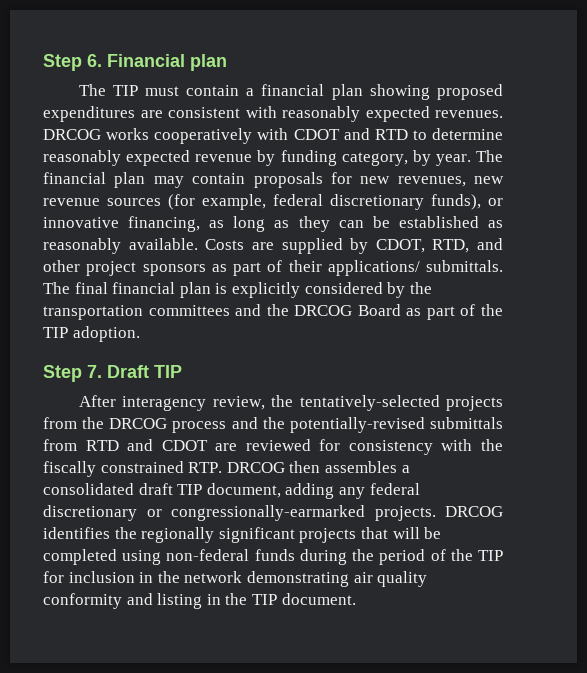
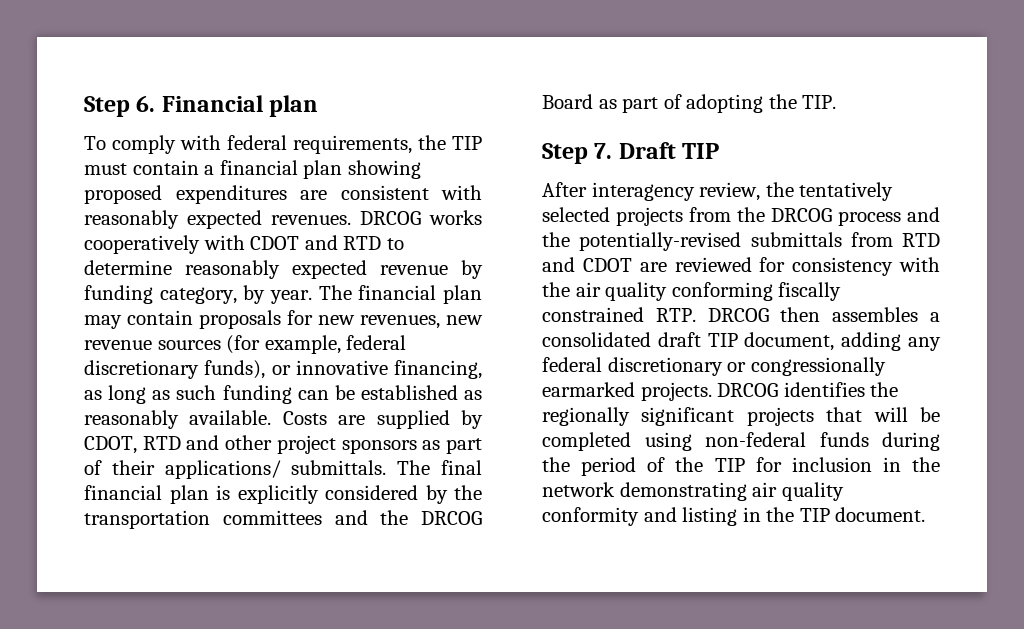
- The TIP must contain a financial plan showing proposed expenditures are consistent with reasonably expected revenues.
+ To comply with federal requirements, the TIP must contain a financial plan showing proposed expenditures are consistent with reasonably expected revenues.
- The financial plan may contain proposals for new revenues, new revenue sources (for example, federal discretionary funds), or innovative financing, as long as they can be established as reasonably available.
+ The financial plan may contain proposals for new revenues, new revenue sources (for example, federal discretionary funds), or innovative financing, as long as such funding can be established as reasonably available.
- Costs are supplied by CDOT, RTD, and other project sponsors as part of their applications/ submittals.
+ Costs are supplied by CDOT, RTD and other project sponsors as part of their applications/ submittals.
- The final financial plan is explicitly considered by the transportation committees and the DRCOG Board as part of the TIP adoption.
+ The final financial plan is explicitly considered by the transportation committees and the DRCOG Board as part of adopting the TIP.
- After interagency review, the tentatively-selected projects from the DRCOG process and the potentially-revised submittals from RTD and CDOT are reviewed for consistency with the fiscally constrained RTP. DRCOG then assembles a consolidated draft TIP document, adding any federal discretionary or congressionally-earmarked projects.
+ After interagency review, the tentatively selected projects from the DRCOG process and the potentially-revised submittals from RTD and CDOT are reviewed for consistency with the air quality conforming fiscally constrained RTP. DRCOG then assembles a consolidated draft TIP document, adding any federal discretionary or congressionally earmarked projects.

